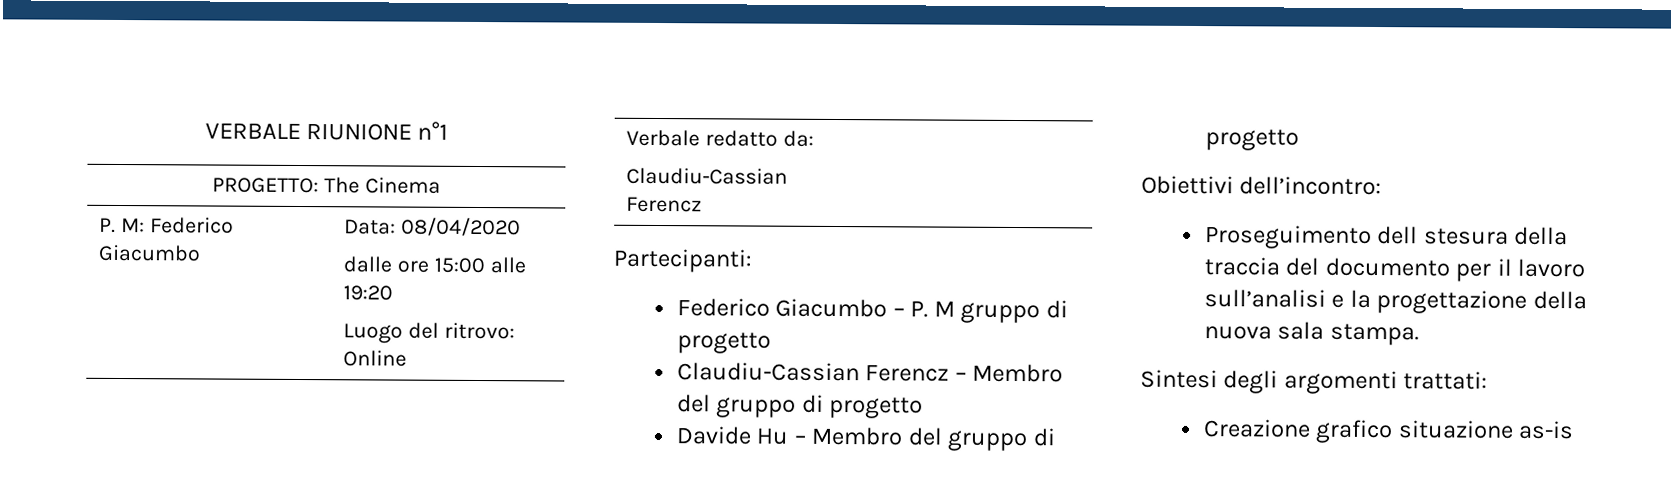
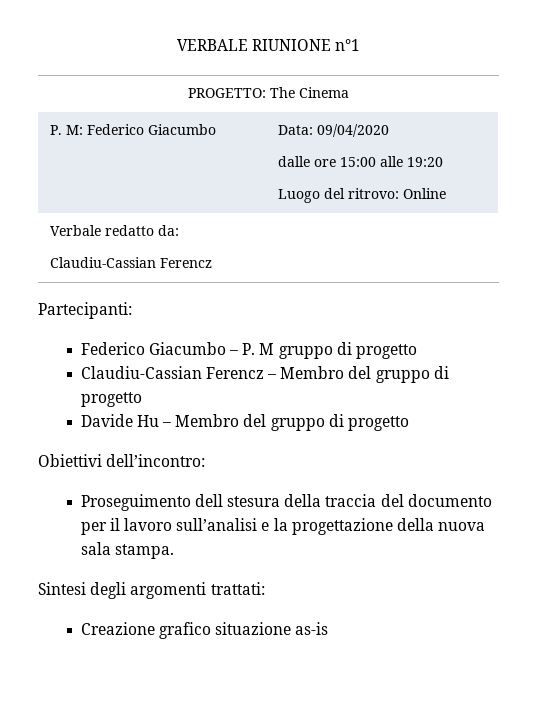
- P. M: Federico Giacumbo | Data: 08/04/2020
+ P. M: Federico Giacumbo | Data: 09/04/2020

